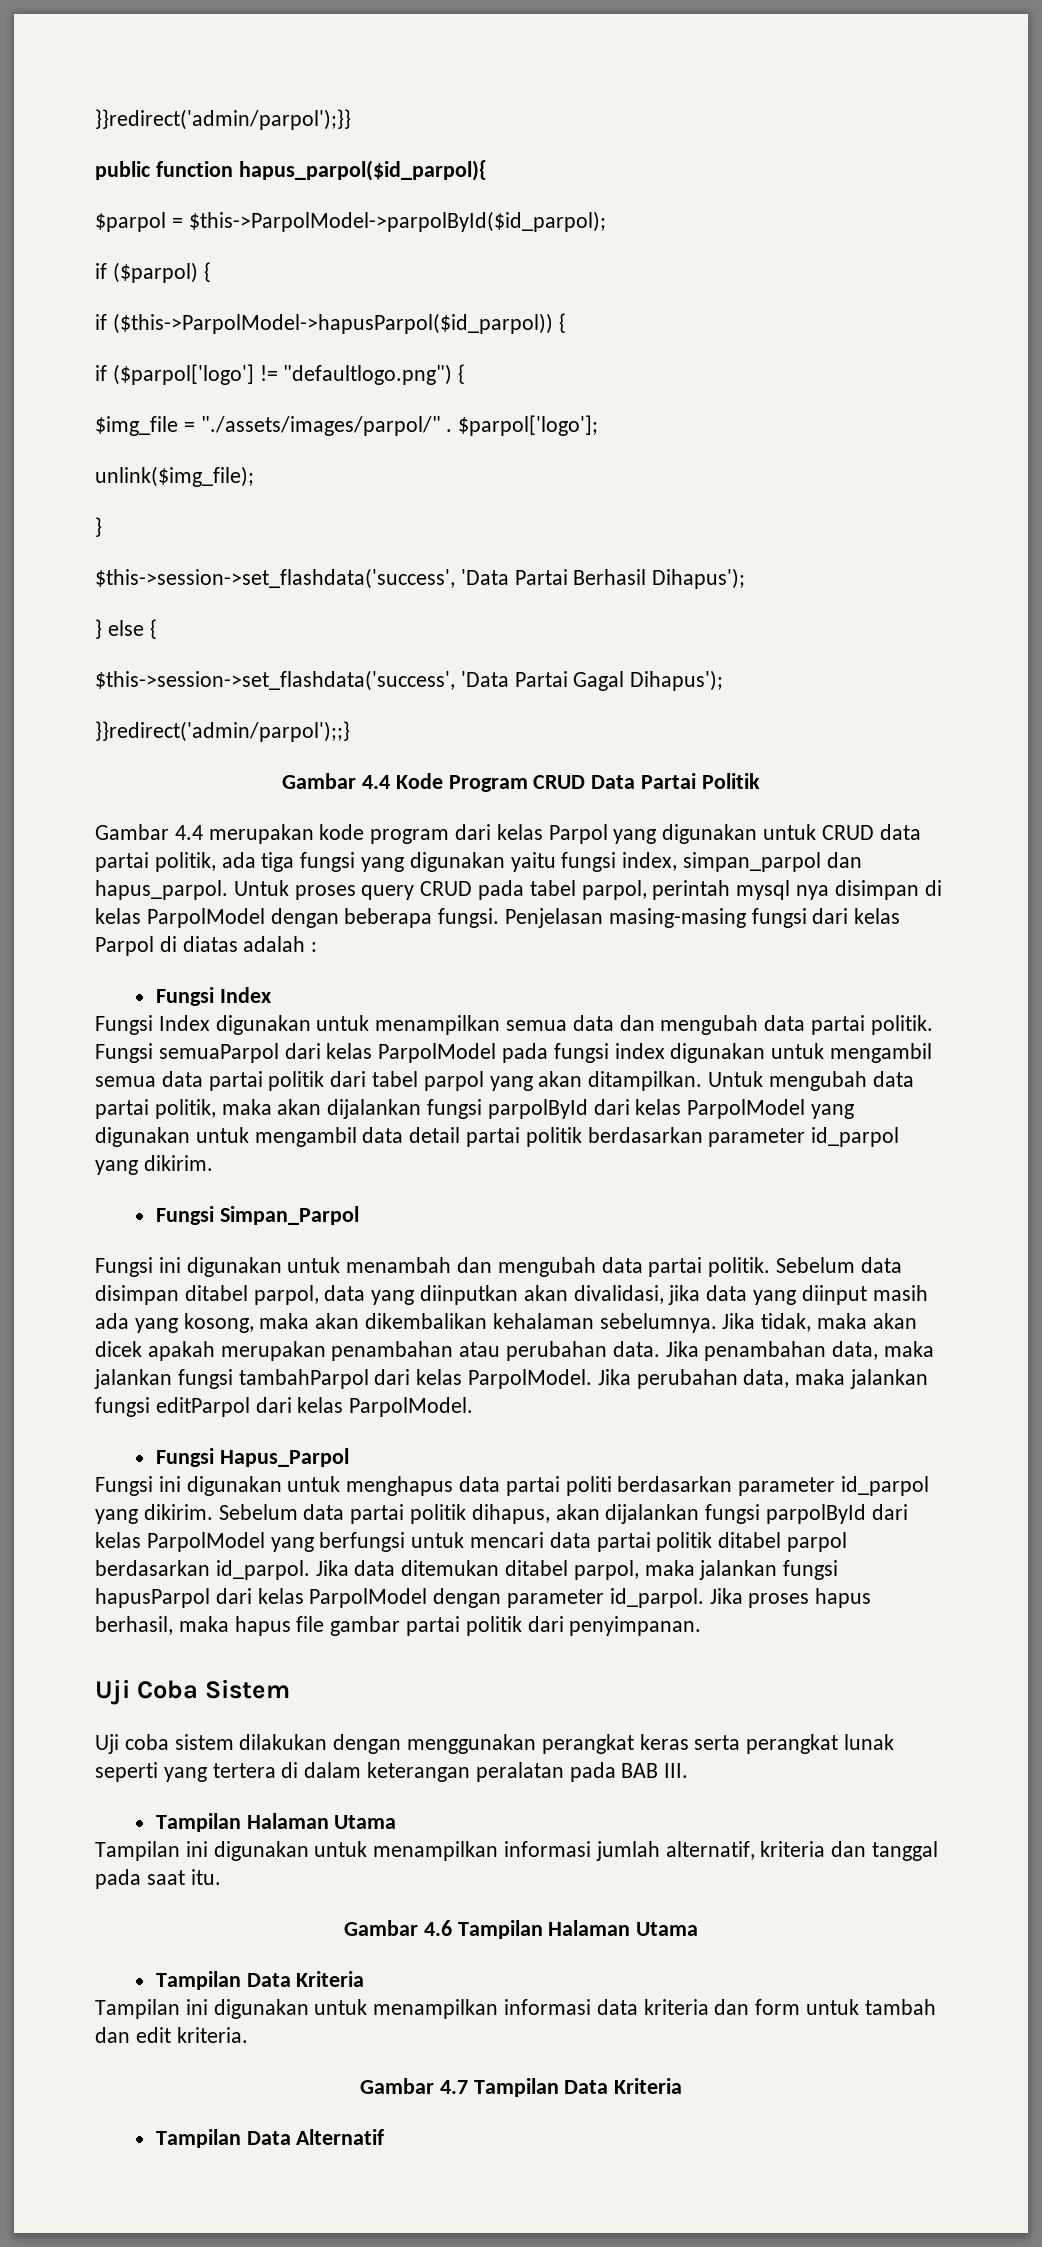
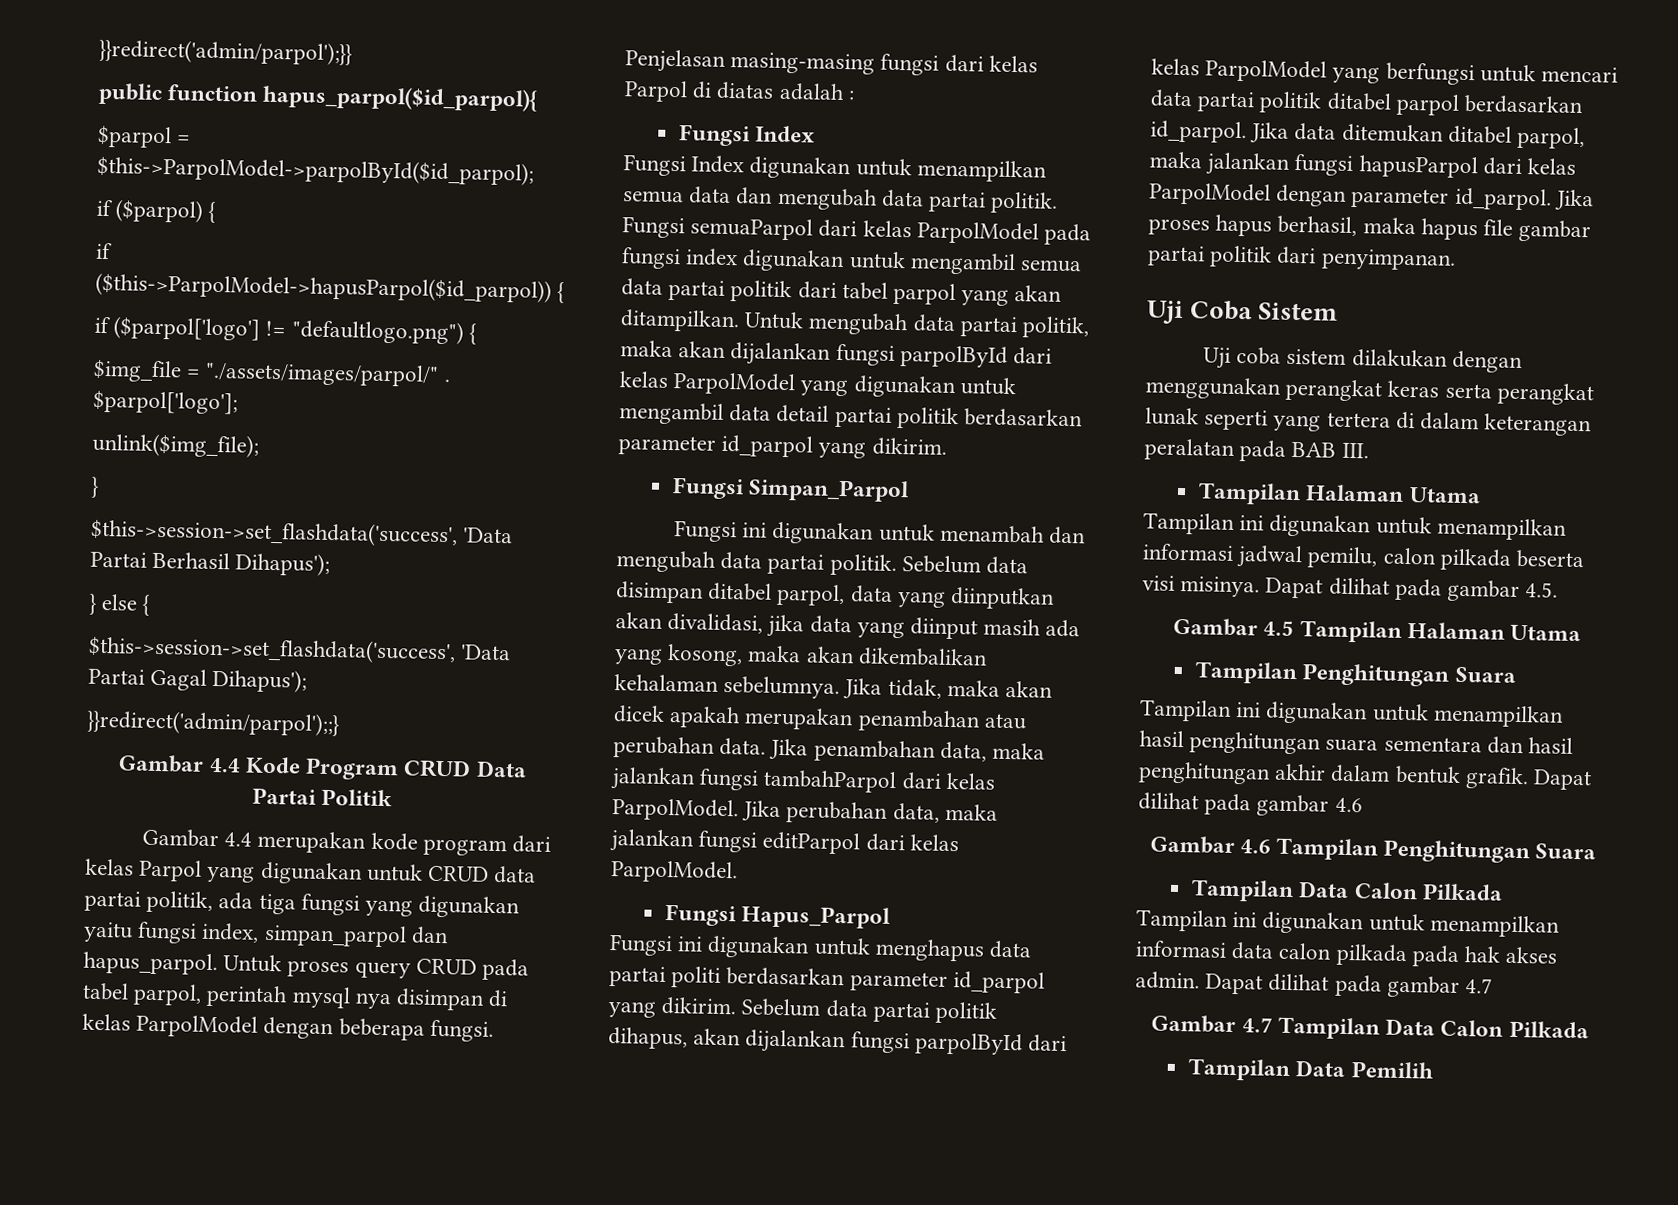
- Tampilan ini digunakan untuk menampilkan informasi jumlah alternatif, kriteria dan tanggal pada saat itu.
- Gambar 4.6 Tampilan Halaman Utama
- Tampilan Data Kriteria
+ Tampilan ini digunakan untuk menampilkan informasi jadwal pemilu, calon pilkada beserta visi misinya. Dapat dilihat pada gambar 4.5.
+ Gambar 4.5 Tampilan Halaman Utama
+ Tampilan Penghitungan Suara
+ Tampilan ini digunakan untuk menampilkan hasil penghitungan suara sementara dan hasil penghitungan akhir dalam bentuk grafik. Dapat dilihat pada gambar 4.6
+ Gambar 4.6 Tampilan Penghitungan Suara
+ Tampilan Data Calon Pilkada
- Tampilan ini digunakan untuk menampilkan informasi data kriteria dan form untuk tambah dan edit kriteria.
+ Tampilan ini digunakan untuk menampilkan informasi data calon pilkada pada hak akses admin. Dapat dilihat pada gambar 4.7
- Gambar 4.7 Tampilan Data Kriteria
- Tampilan Data Alternatif
+ Gambar 4.7 Tampilan Data Calon Pilkada
+ Tampilan Data Pemilih

